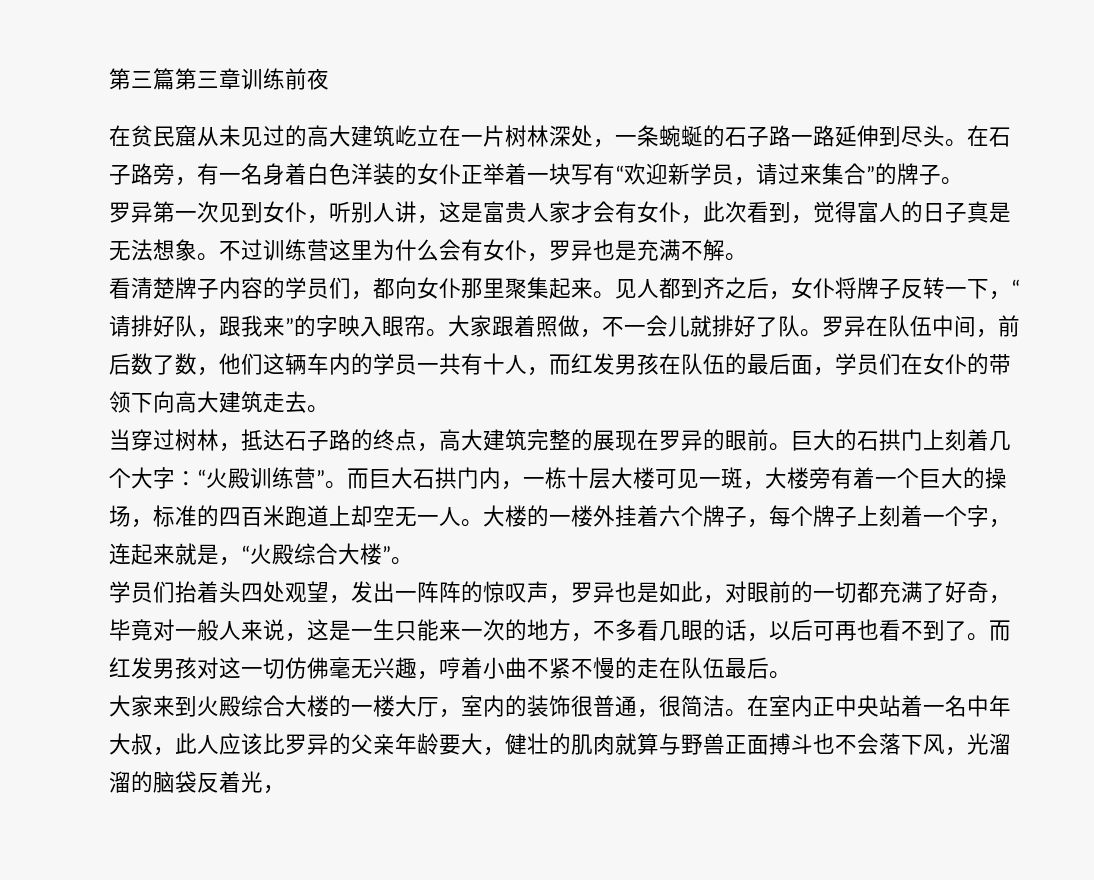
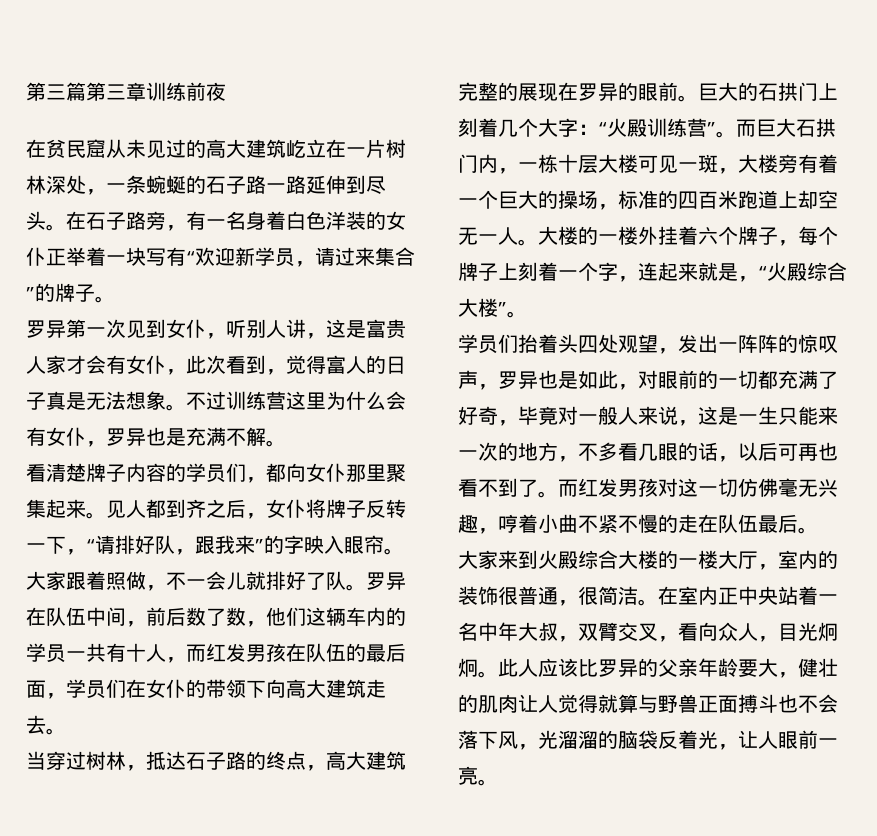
- 在室内正中央站着一名中年大叔，此人应该比罗异的父亲年龄要大，健壮的肌肉就算与野兽正面搏斗也不会落下风，光溜溜的脑袋反着光，
+ 在室内正中央站着一名中年大叔，双臂交叉，看向众人，目光炯炯。此人应该比罗异的父亲年龄要大，健壮的肌肉让人觉得就算与野兽正面搏斗也不会落下风，光溜溜的脑袋反着光，让人眼前一亮。

